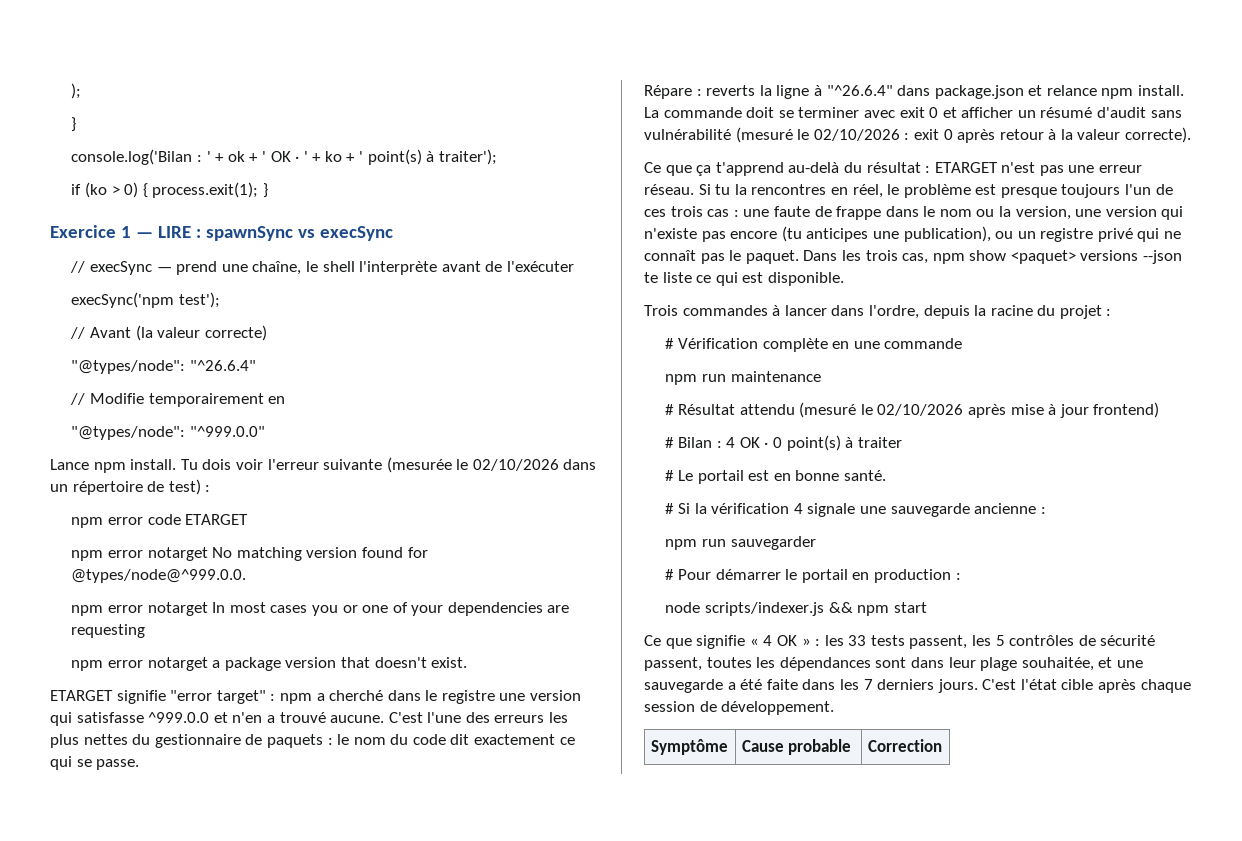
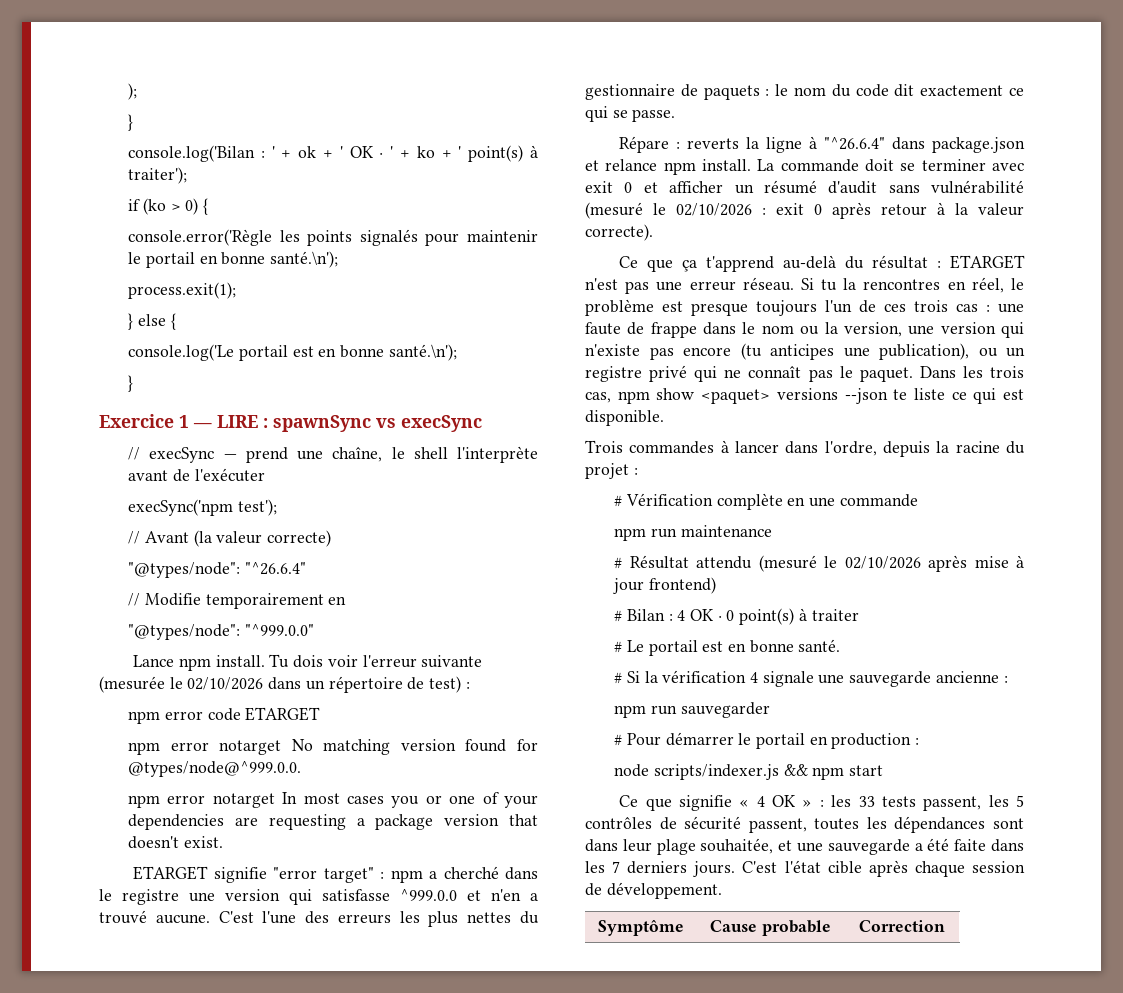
- if (ko > 0) { process.exit(1); }
+ if (ko > 0) {
+ console.error('Règle les points signalés pour maintenir le portail en bonne santé.\n');
+ process.exit(1);
+ } else {
+ console.log('Le portail est en bonne santé.\n');
+ }
- npm error notarget In most cases you or one of your dependencies are requesting
- npm error notarget a package version that doesn't exist.
+ npm error notarget In most cases you or one of your dependencies are requesting a package version that doesn't exist.

